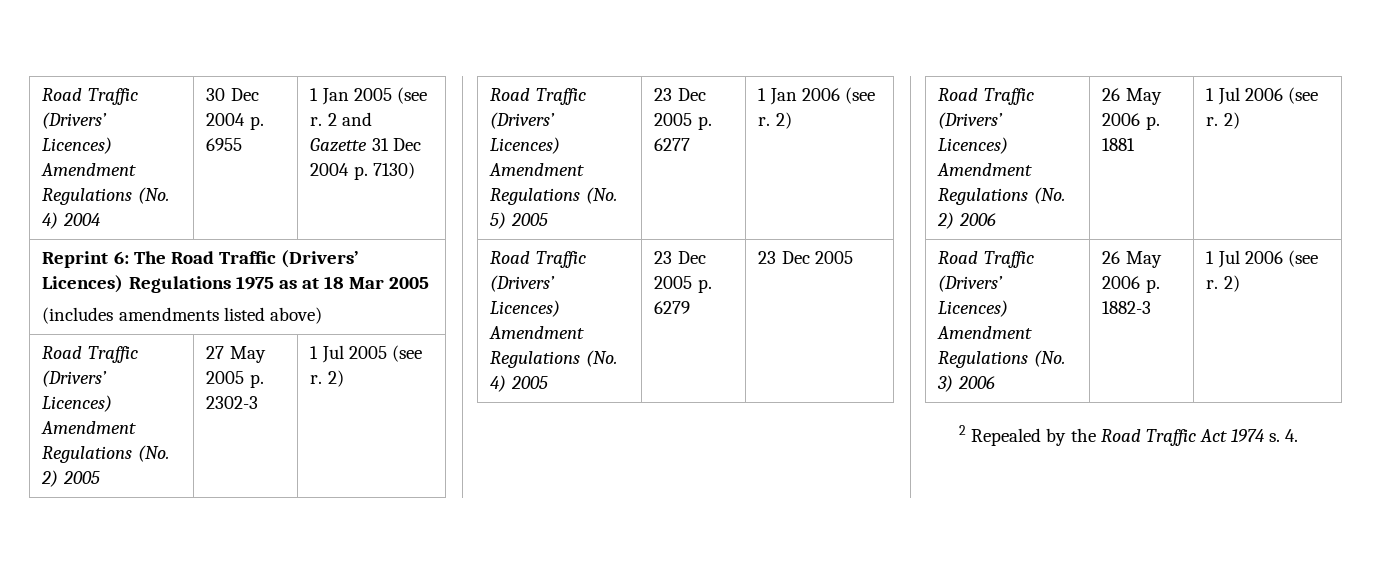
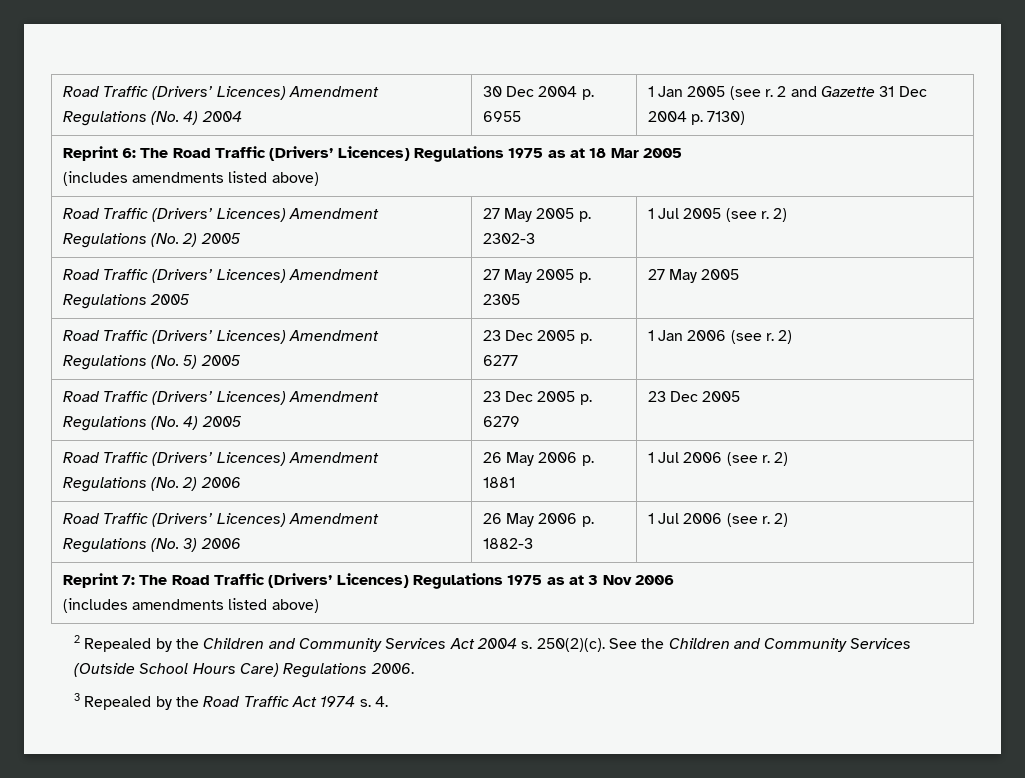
+ Road Traffic (Drivers’ Licences) Amendment Regulations 2005 | 27 May 2005 p. 2305 | 27 May 2005
- 2 Repealed by the Road Traffic Act 1974 s.
+ Reprint 7: The Road Traffic (Drivers’ Licences) Regulations 1975 as at 3 Nov 2006
+ (includes amendments listed above)
+ 2 Repealed by the Children and Community Services Act 2004 s. 250(2)(c). See the Children and Community Services (Outside School Hours Care) Regulations 2006.
+ 3 Repealed by the Road Traffic Act 1974 s.

